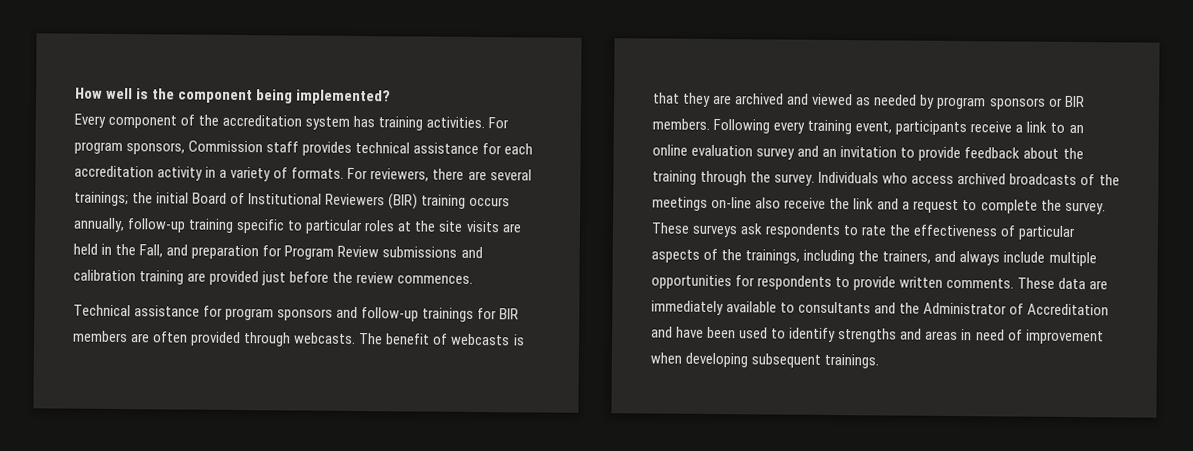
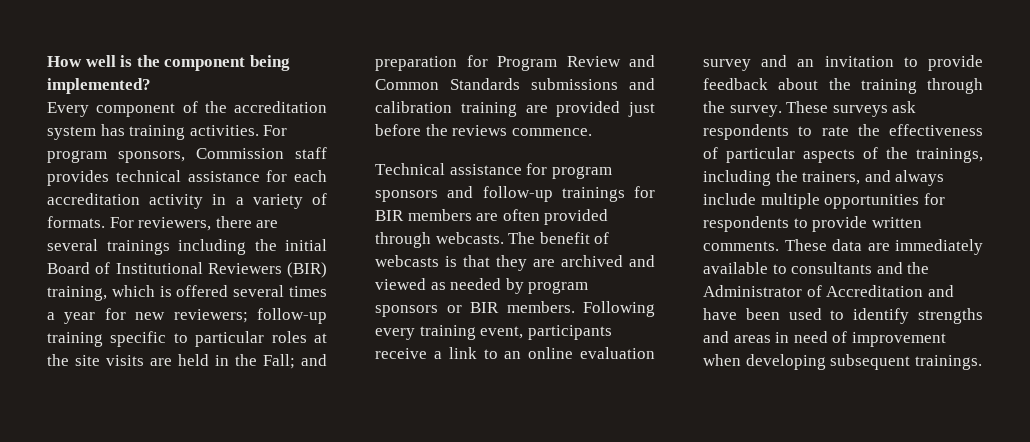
- For reviewers, there are several trainings; the initial Board of Institutional Reviewers (BIR) training occurs annually, follow-up training specific to particular roles at the site visits are held in the Fall, and preparation for Program Review submissions and calibration training are provided just before the review commences.
+ For reviewers, there are several trainings including the initial Board of Institutional Reviewers (BIR) training, which is offered several times a year for new reviewers; follow-up training specific to particular roles at the site visits are held in the Fall; and preparation for Program Review and Common Standards submissions and calibration training are provided just before the reviews commence.
- Individuals who access archived broadcasts of the meetings on-line also receive the link and a request to complete the survey.

